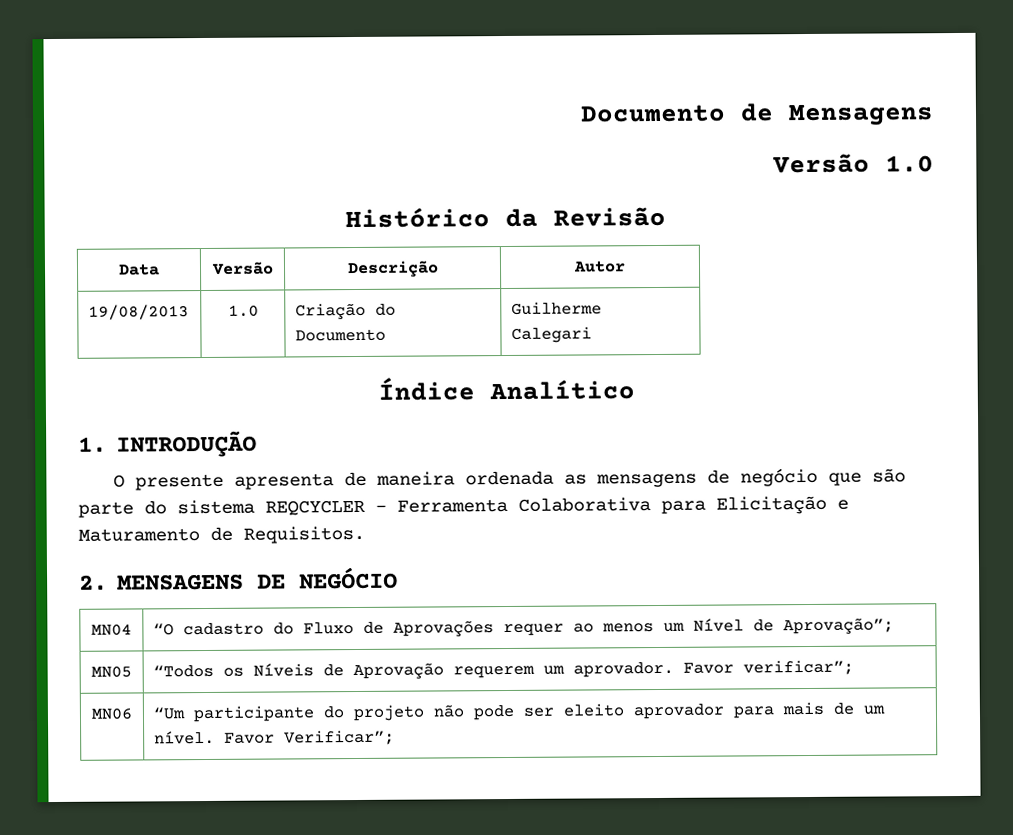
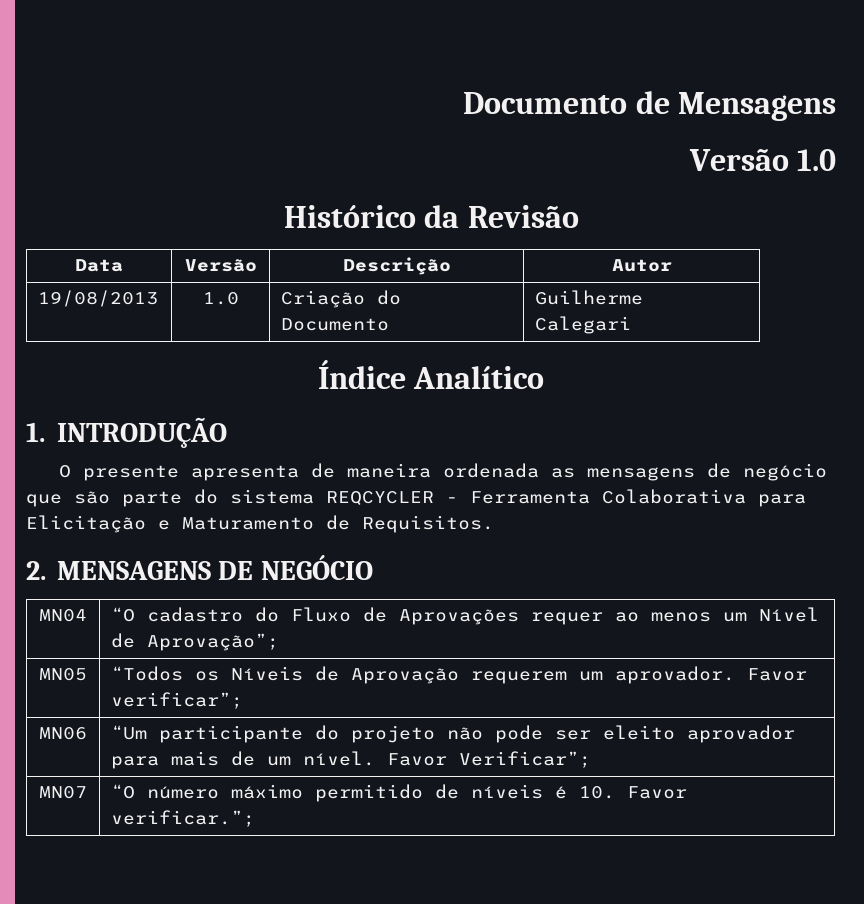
+ MN07 | “O número máximo permitido de níveis é 10. Favor verificar.”;

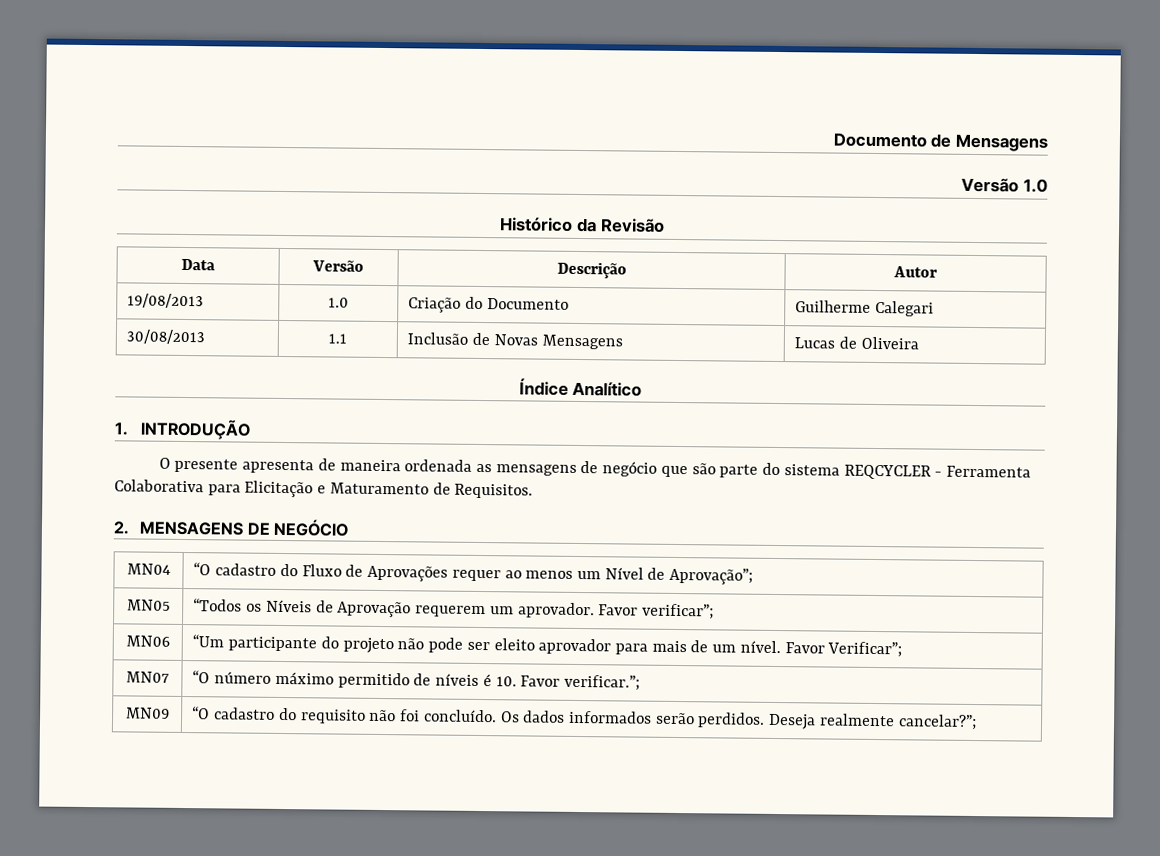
+ 30/08/2013 | 1.1 | Inclusão de Novas Mensagens | Lucas de Oliveira
+ MN09 | “O cadastro do requisito não foi concluído. Os dados informados serão perdidos. Deseja realmente cancelar?”;

